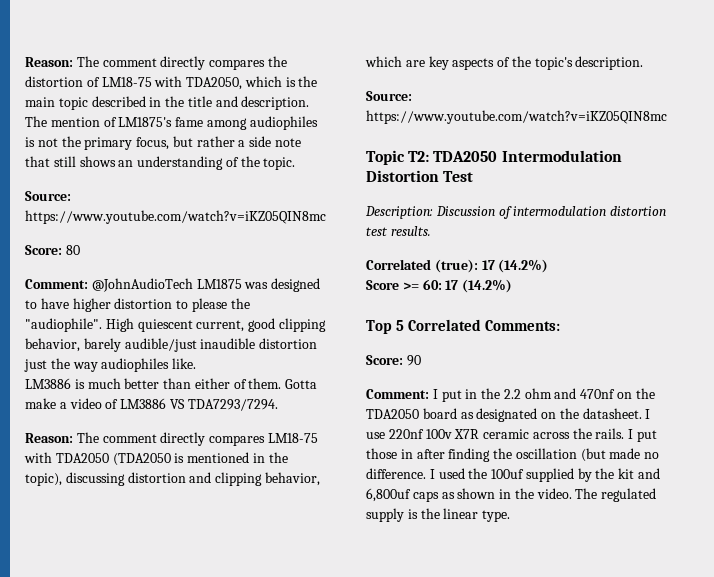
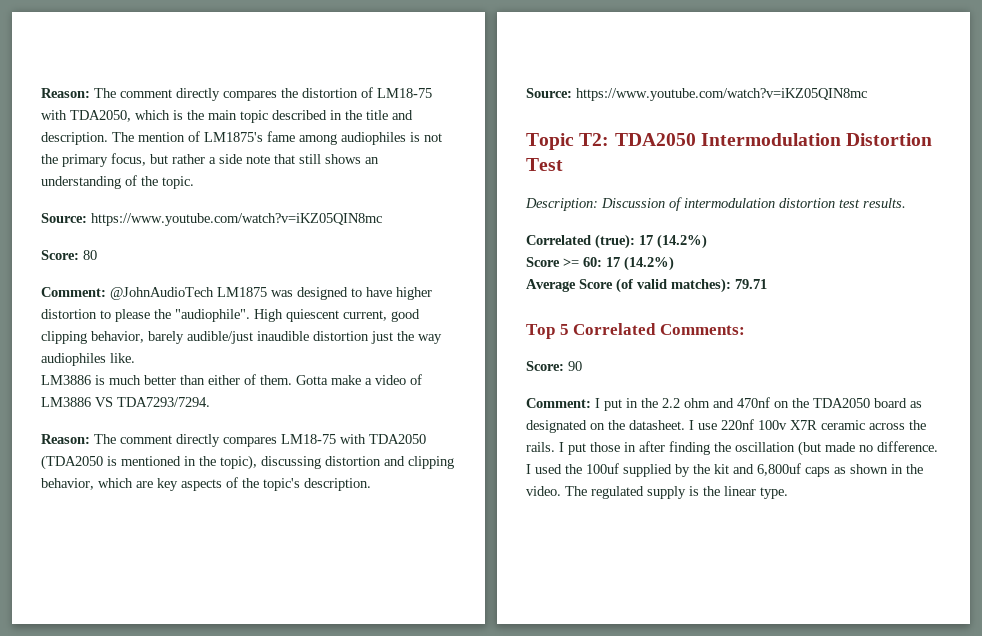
+ Average Score (of valid matches): 79.71

